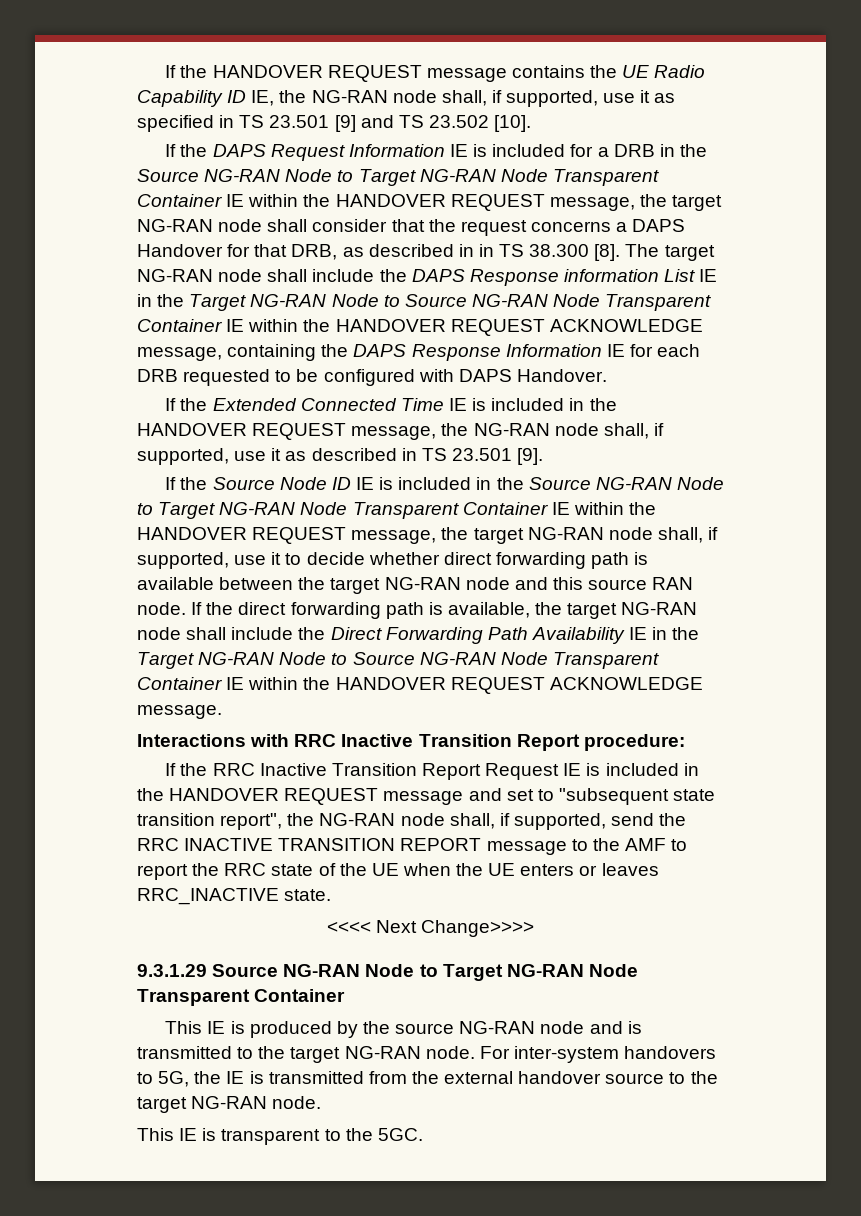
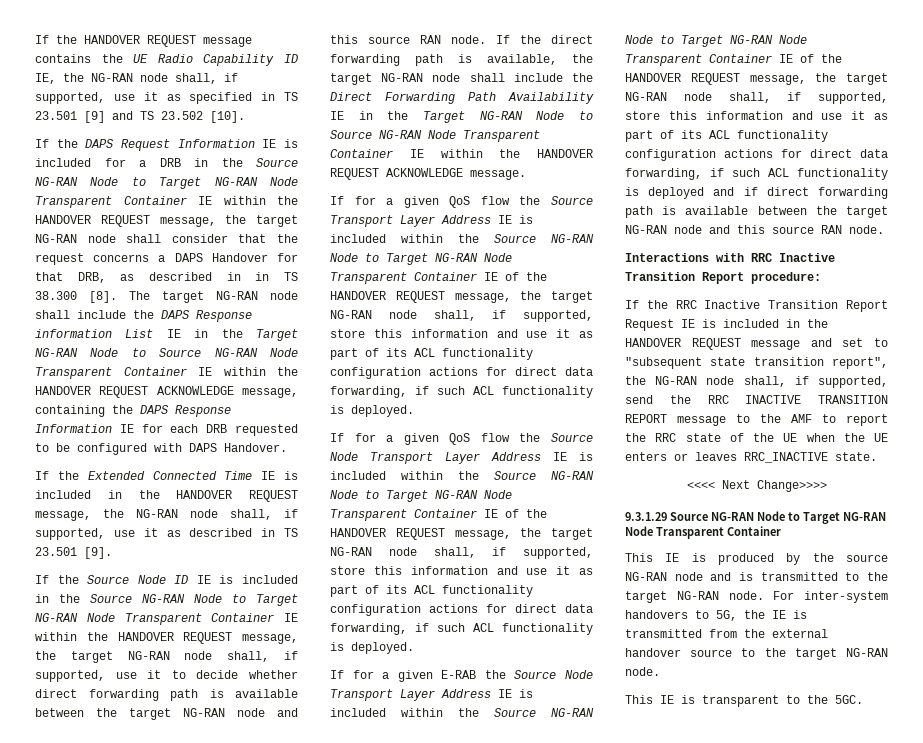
+ If for a given QoS flow the Source Transport Layer Address IE is included within the Source NG-RAN Node to Target NG-RAN Node Transparent Container IE of the HANDOVER REQUEST message, the target NG-RAN node shall, if supported, store this information and use it as part of its ACL functionality configuration actions for direct data forwarding, if such ACL functionality is deployed.
+ If for a given QoS flow the Source Node Transport Layer Address IE is included within the Source NG-RAN Node to Target NG-RAN Node Transparent Container IE of the HANDOVER REQUEST message, the target NG-RAN node shall, if supported, store this information and use it as part of its ACL functionality configuration actions for direct data forwarding, if such ACL functionality is deployed.
+ If for a given E-RAB the Source Node Transport Layer Address IE is included within the Source NG-RAN Node to Target NG-RAN Node Transparent Container IE of the HANDOVER REQUEST message, the target NG-RAN node shall, if supported, store this information and use it as part of its ACL functionality configuration actions for direct data forwarding, if such ACL functionality is deployed and if direct forwarding path is available between the target NG-RAN node and this source RAN node.

